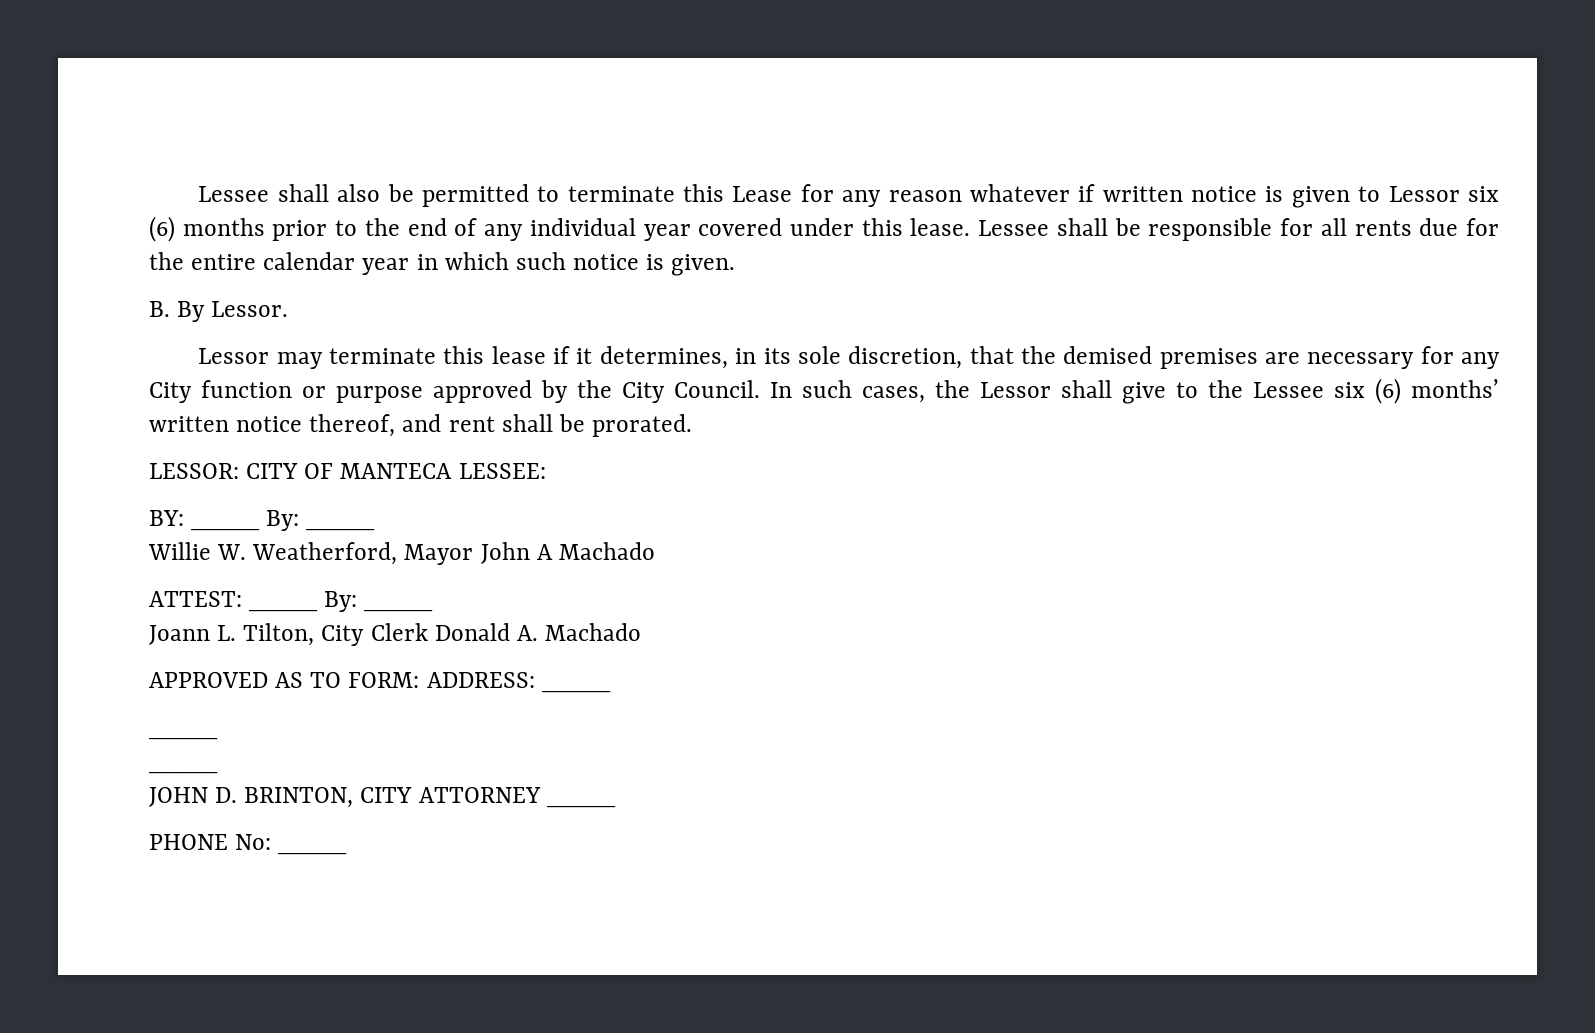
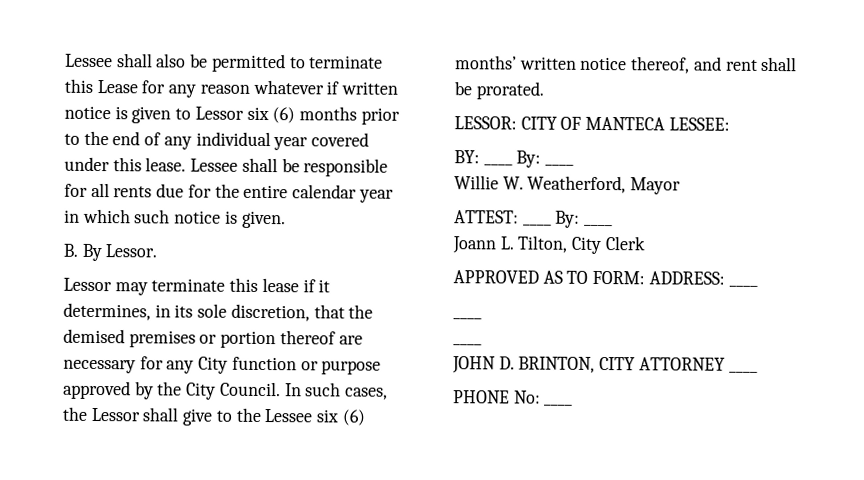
- Lessor may terminate this lease if it determines, in its sole discretion, that the demised premises are necessary for any City function or purpose approved by the City Council.
+ Lessor may terminate this lease if it determines, in its sole discretion, that the demised premises or portion thereof are necessary for any City function or purpose approved by the City Council.
- Willie W. Weatherford, Mayor John A Machado
+ Willie W. Weatherford, Mayor
- Joann L. Tilton, City Clerk Donald A. Machado
+ Joann L. Tilton, City Clerk

